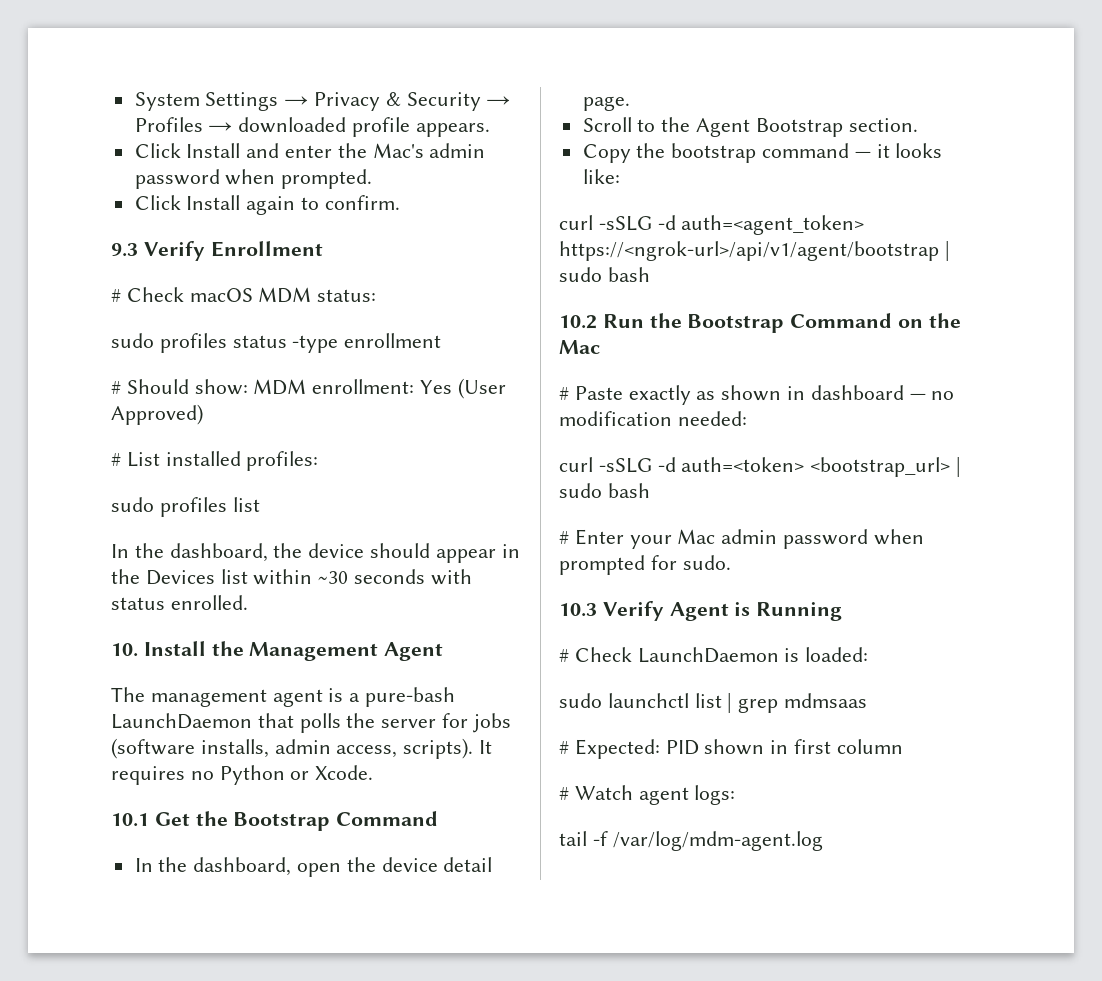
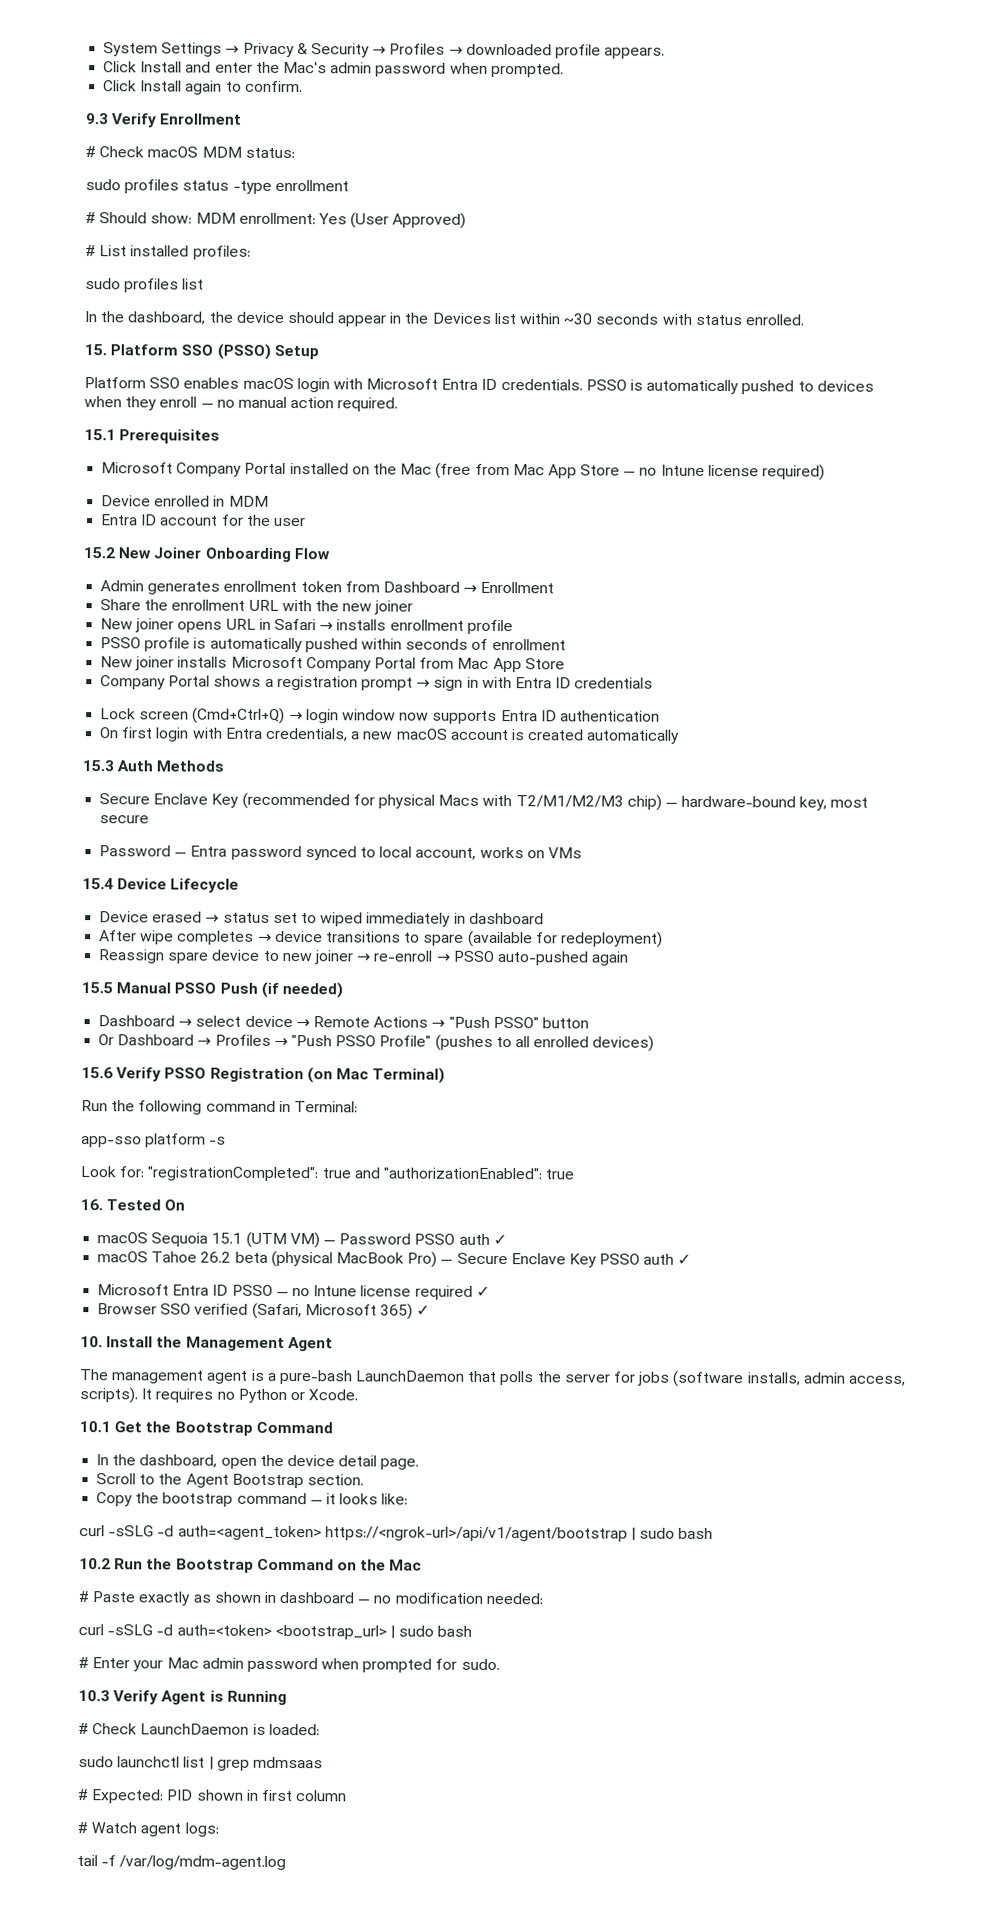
+ 15. Platform SSO (PSSO) Setup
+ Platform SSO enables macOS login with Microsoft Entra ID credentials. PSSO is automatically pushed to devices when they enroll — no manual action required.
+ 15.1 Prerequisites
+ Microsoft Company Portal installed on the Mac (free from Mac App Store — no Intune license required)
+ Device enrolled in MDM
+ Entra ID account for the user
+ 15.2 New Joiner Onboarding Flow
+ Admin generates enrollment token from Dashboard → Enrollment
+ Share the enrollment URL with the new joiner
+ New joiner opens URL in Safari → installs enrollment profile
+ PSSO profile is automatically pushed within seconds of enrollment
+ New joiner installs Microsoft Company Portal from Mac App Store
+ Company Portal shows a registration prompt → sign in with Entra ID credentials
+ Lock screen (Cmd+Ctrl+Q) → login window now supports Entra ID authentication
+ On first login with Entra credentials, a new macOS account is created automatically
+ 15.3 Auth Methods
+ Secure Enclave Key (recommended for physical Macs with T2/M1/M2/M3 chip) — hardware-bound key, most secure
+ Password — Entra password synced to local account, works on VMs
+ 15.4 Device Lifecycle
+ Device erased → status set to wiped immediately in dashboard
+ After wipe completes → device transitions to spare (available for redeployment)
+ Reassign spare device to new joiner → re-enroll → PSSO auto-pushed again
+ 15.5 Manual PSSO Push (if needed)
+ Dashboard → select device → Remote Actions → "Push PSSO" button
+ Or Dashboard → Profiles → "Push PSSO Profile" (pushes to all enrolled devices)
+ 15.6 Verify PSSO Registration (on Mac Terminal)
+ Run the following command in Terminal:
+ app-sso platform -s
+ Look for: "registrationCompleted": true and "authorizationEnabled": true
+ 16. Tested On
+ macOS Sequoia 15.1 (UTM VM) — Password PSSO auth ✓
+ macOS Tahoe 26.2 beta (physical MacBook Pro) — Secure Enclave Key PSSO auth ✓
+ Microsoft Entra ID PSSO — no Intune license required ✓
+ Browser SSO verified (Safari, Microsoft 365) ✓

